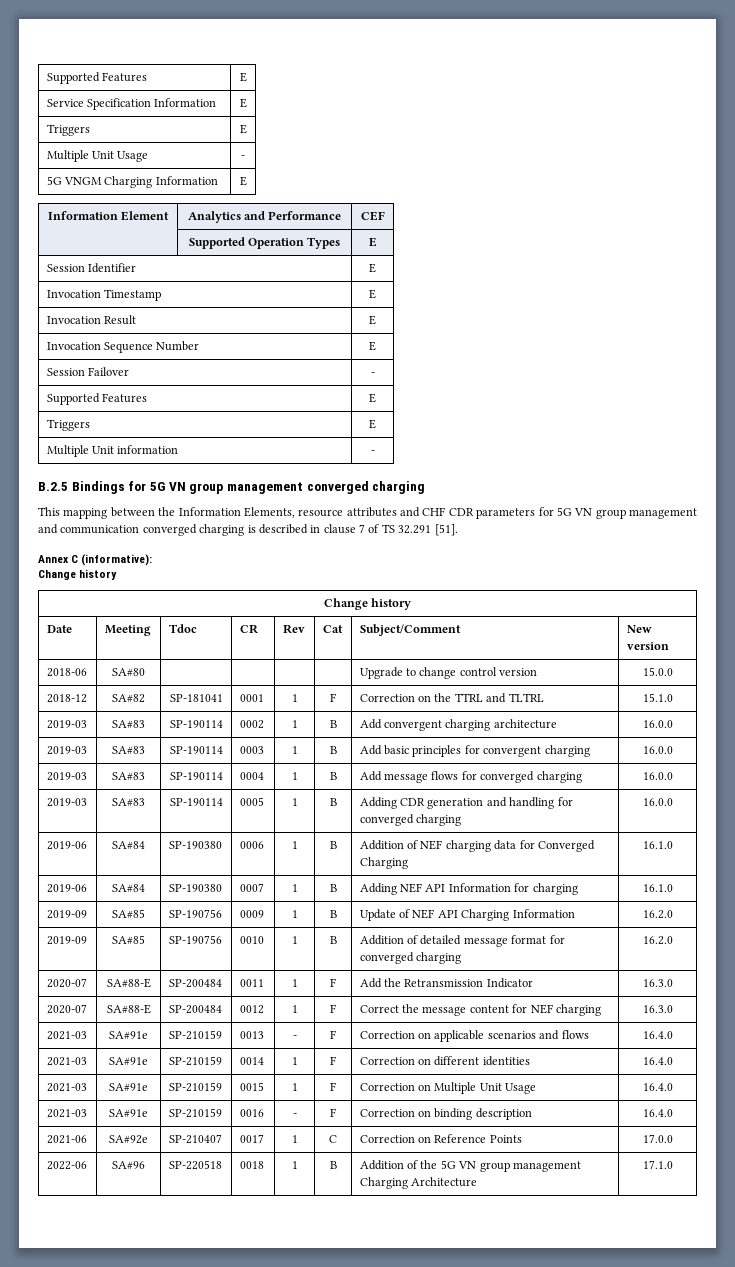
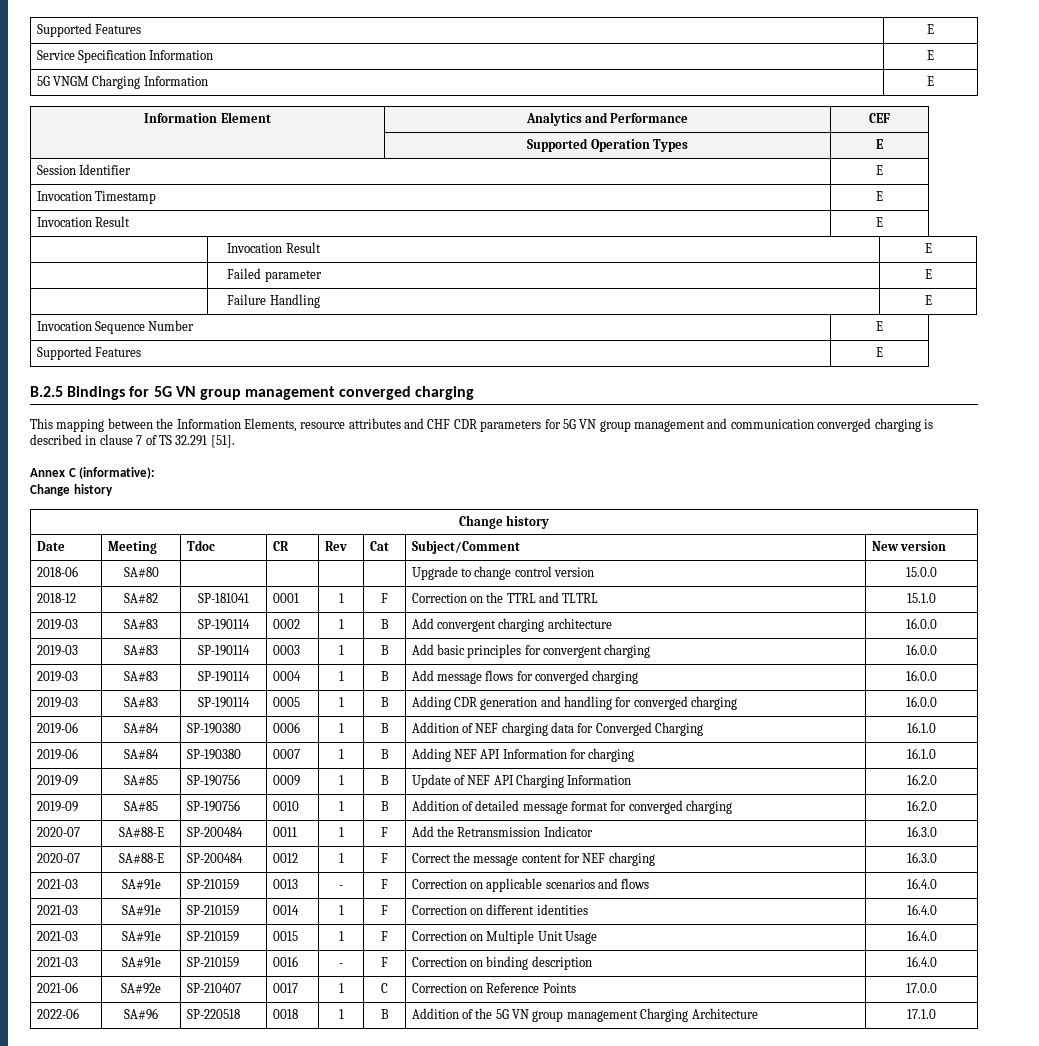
  Service Specification Information | E
- Triggers | E
- Multiple Unit Usage | -
+ | Invocation Result | E
+ | Failed parameter | E
+ | Failure Handling | E
  Invocation Sequence Number | E
- Session Failover | -
  Supported Features | E
- Triggers | E
- Multiple Unit information | -

